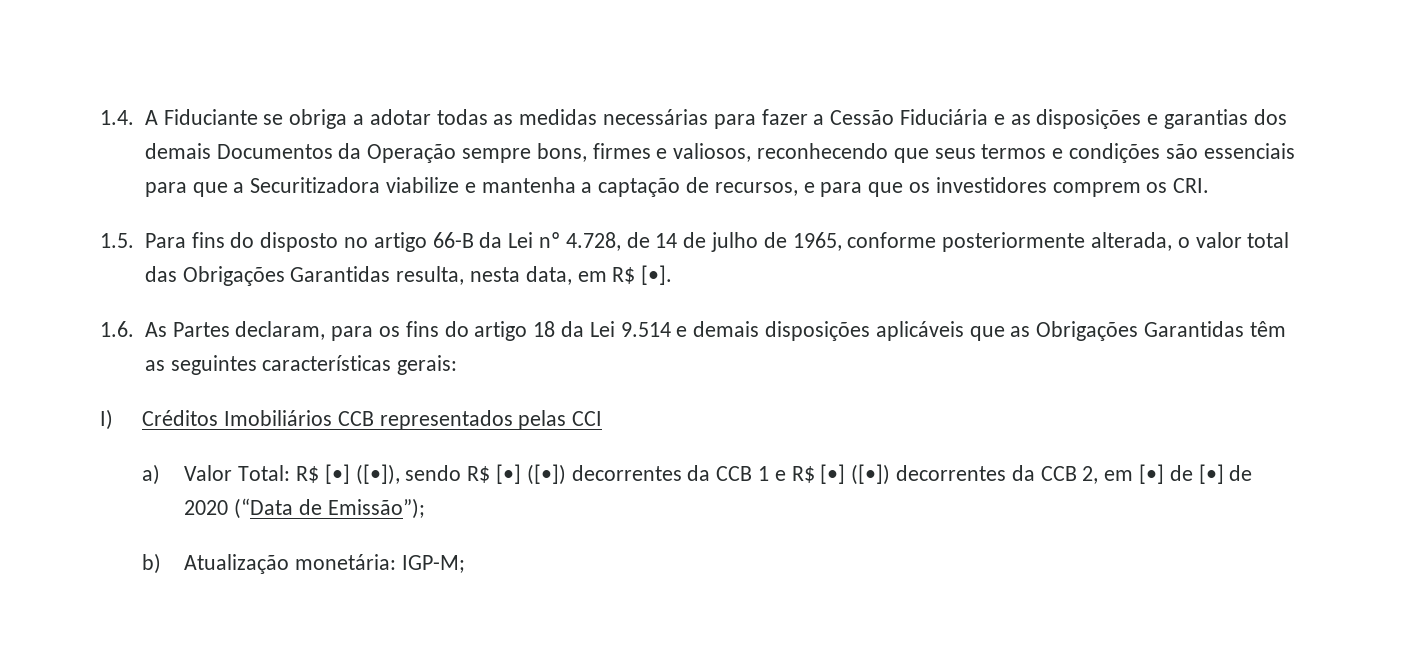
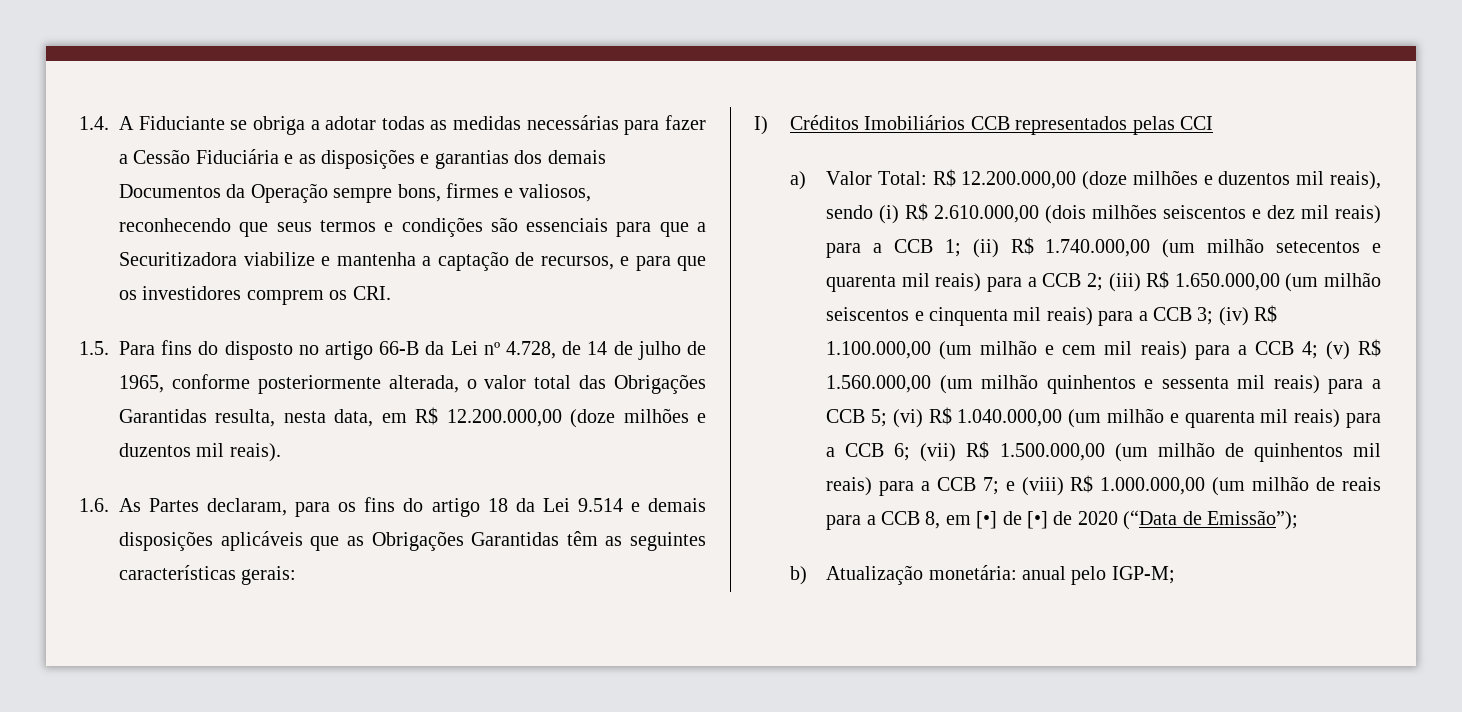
- 1.5. Para fins do disposto no artigo 66-B da Lei nº 4.728, de 14 de julho de 1965, conforme posteriormente alterada, o valor total das Obrigações Garantidas resulta, nesta data, em R$ [•].
+ 1.5. Para fins do disposto no artigo 66-B da Lei nº 4.728, de 14 de julho de 1965, conforme posteriormente alterada, o valor total das Obrigações Garantidas resulta, nesta data, em R$ 12.200.000,00 (doze milhões e duzentos mil reais).
- a) Valor Total: R$ [•] ([•]), sendo R$ [•] ([•]) decorrentes da CCB 1 e R$ [•] ([•]) decorrentes da CCB 2, em [•] de [•] de 2020 (“Data de Emissão”);
+ a) Valor Total: R$ 12.200.000,00 (doze milhões e duzentos mil reais), sendo (i) R$ 2.610.000,00 (dois milhões seiscentos e dez mil reais) para a CCB 1; (ii) R$ 1.740.000,00 (um milhão setecentos e quarenta mil reais) para a CCB 2; (iii) R$ 1.650.000,00 (um milhão seiscentos e cinquenta mil reais) para a CCB 3; (iv) R$ 1.100.000,00 (um milhão e cem mil reais) para a CCB 4; (v) R$ 1.560.000,00 (um milhão quinhentos e sessenta mil reais) para a CCB 5; (vi) R$ 1.040.000,00 (um milhão e quarenta mil reais) para a CCB 6; (vii) R$ 1.500.000,00 (um milhão de quinhentos mil reais) para a CCB 7; e (viii) R$ 1.000.000,00 (um milhão de reais para a CCB 8, em [•] de [•] de 2020 (“Data de Emissão”);
- b) Atualização monetária: IGP-M;
+ b) Atualização monetária: anual pelo IGP-M;

